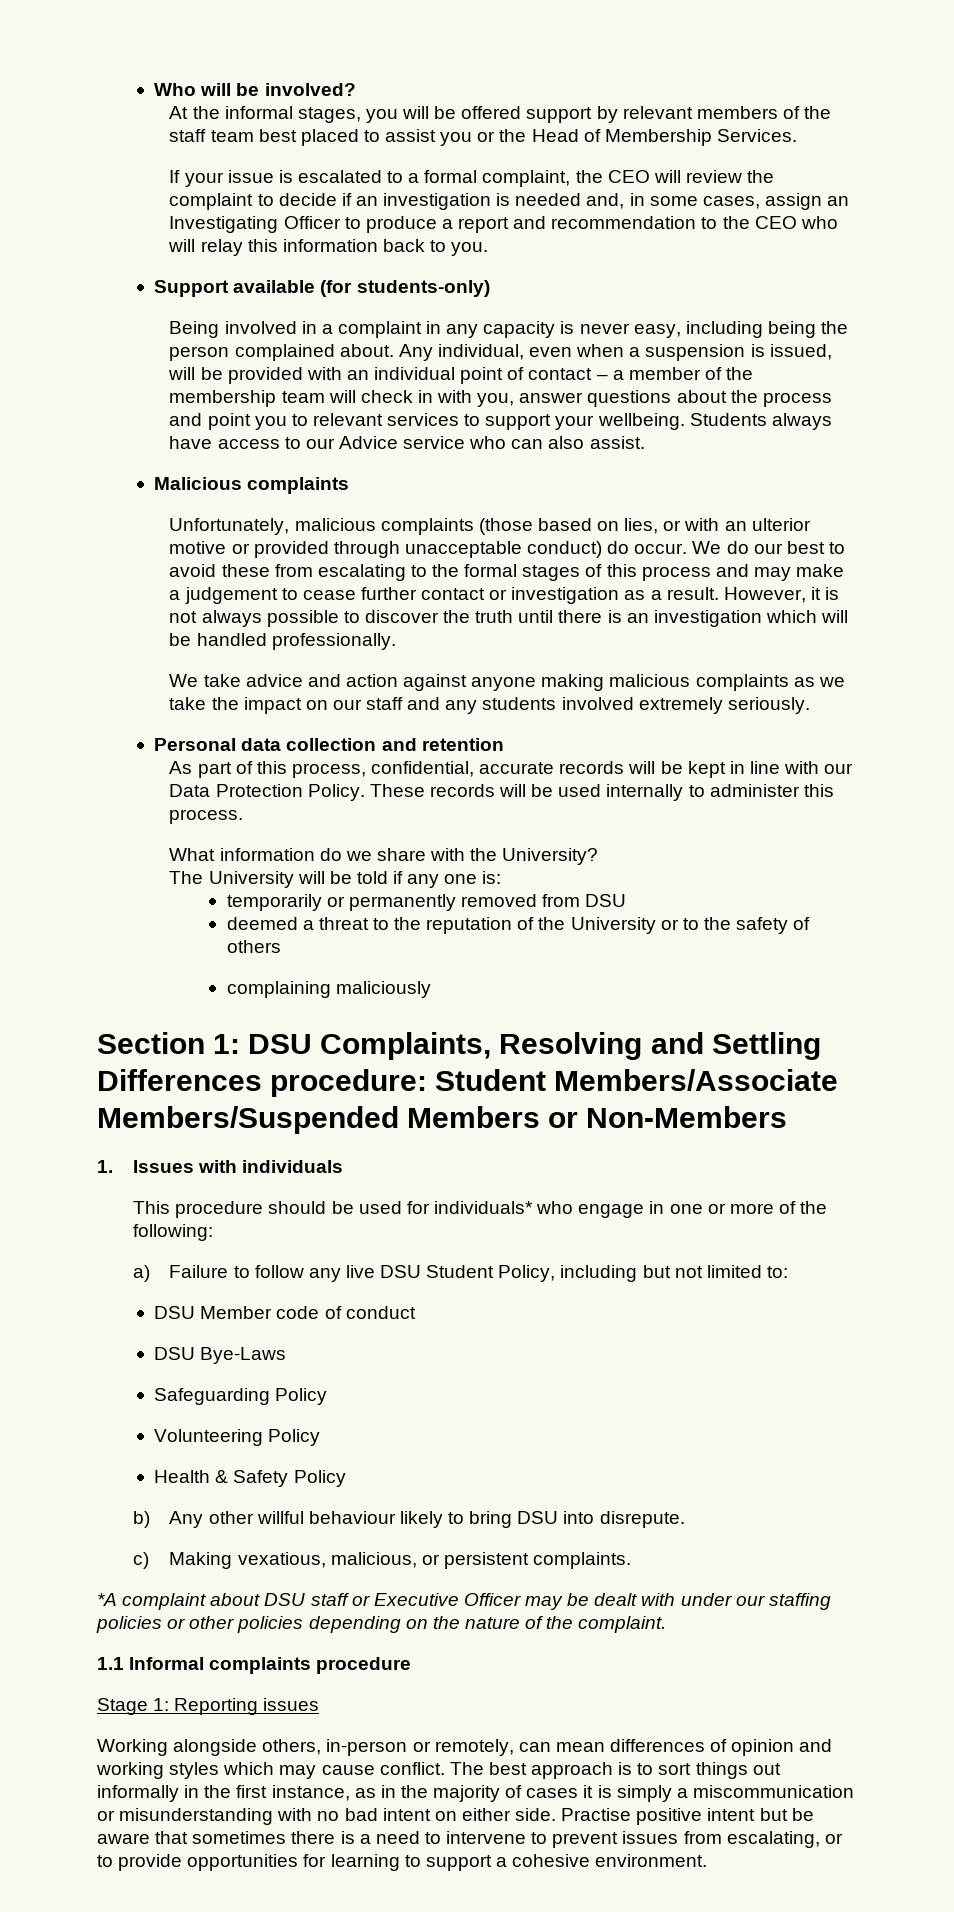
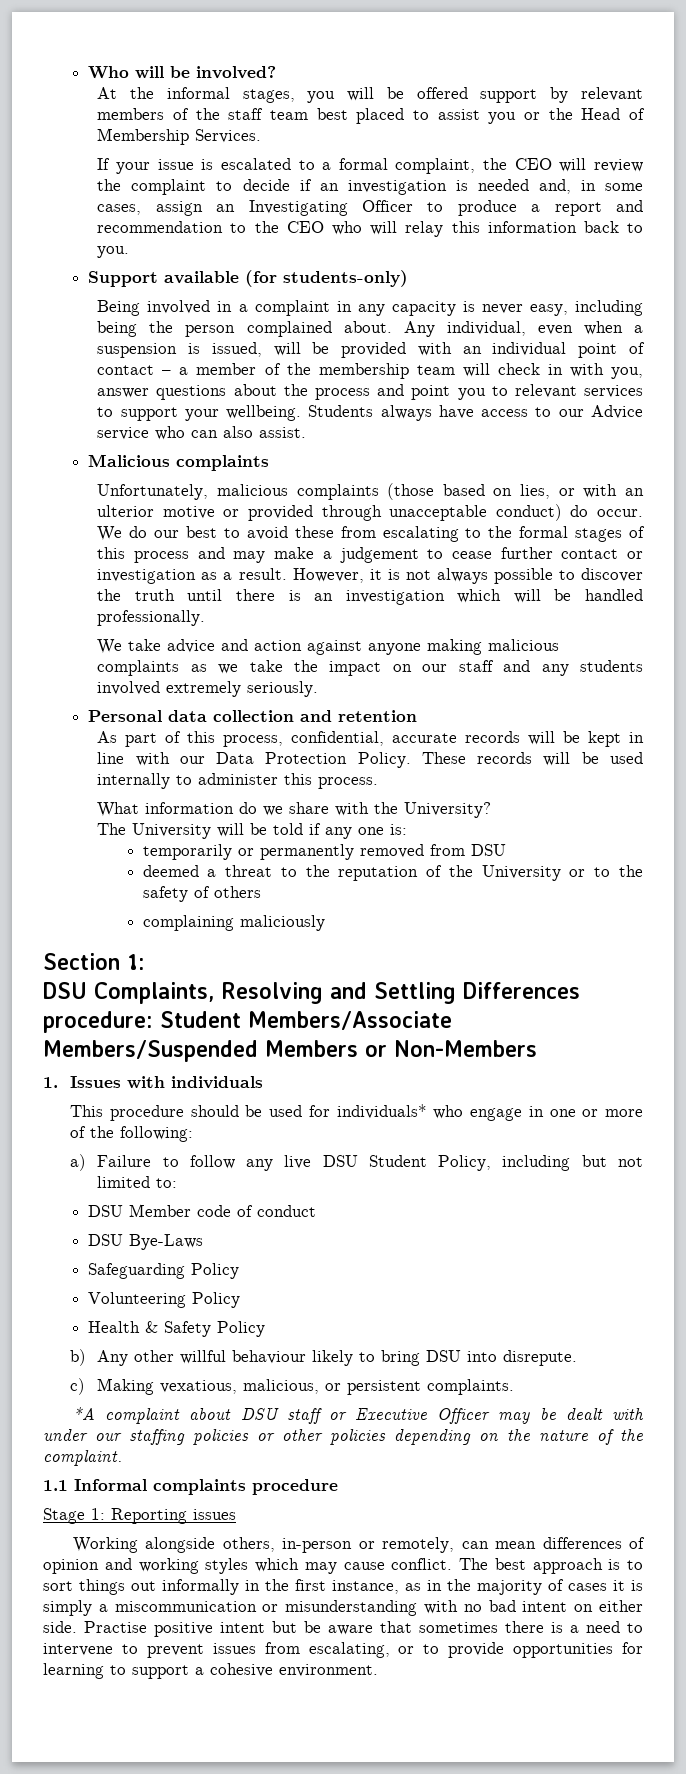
- Section 1: DSU Complaints, Resolving and Settling Differences procedure: Student Members/Associate Members/Suspended Members or Non-Members
+ Section 1:
+ DSU Complaints, Resolving and Settling Differences procedure: Student Members/Associate Members/Suspended Members or Non-Members

